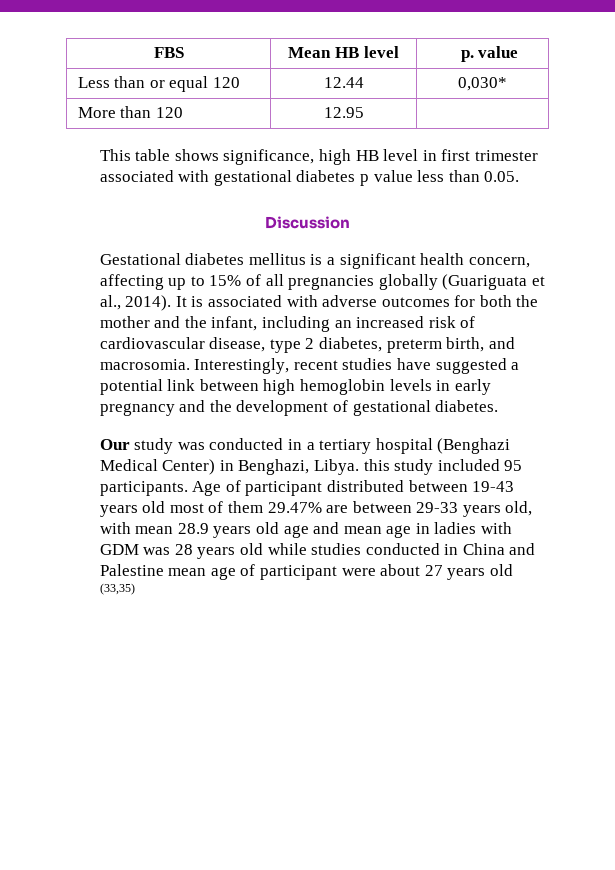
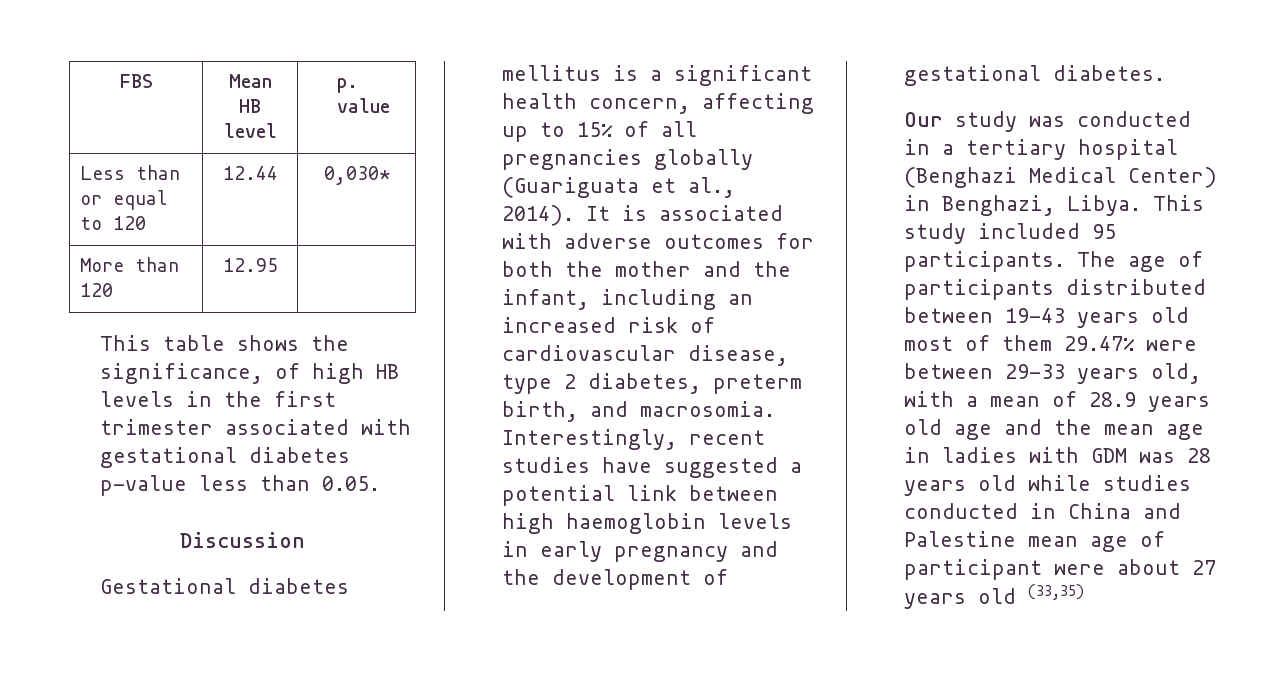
- Less than or equal 120 | 12.44 | 0,030*
+ Less than or equal to 120 | 12.44 | 0,030*
- This table shows significance, high HB level in first trimester associated with gestational diabetes p value less than 0.05.
+ This table shows the significance, of high HB levels in the first trimester associated with gestational diabetes p-value less than 0.05.
- Interestingly, recent studies have suggested a potential link between high hemoglobin levels in early pregnancy and the development of gestational diabetes.
+ Interestingly, recent studies have suggested a potential link between high haemoglobin levels in early pregnancy and the development of gestational diabetes.
- Our study was conducted in a tertiary hospital (Benghazi Medical Center) in Benghazi, Libya. this study included 95 participants.
+ Our study was conducted in a tertiary hospital (Benghazi Medical Center) in Benghazi, Libya. This study included 95 participants.
- Age of participant distributed between 19-43 years old most of them 29.47% are between 29-33 years old, with mean 28.9 years old age and mean age in ladies with GDM was 28 years old while studies conducted in China and Palestine mean age of participant were about 27 years old (33,35)
+ The age of participants distributed between 19-43 years old most of them 29.47% were between 29-33 years old, with a mean of 28.9 years old age and the mean age in ladies with GDM was 28 years old while studies conducted in China and Palestine mean age of participant were about 27 years old (33,35)

